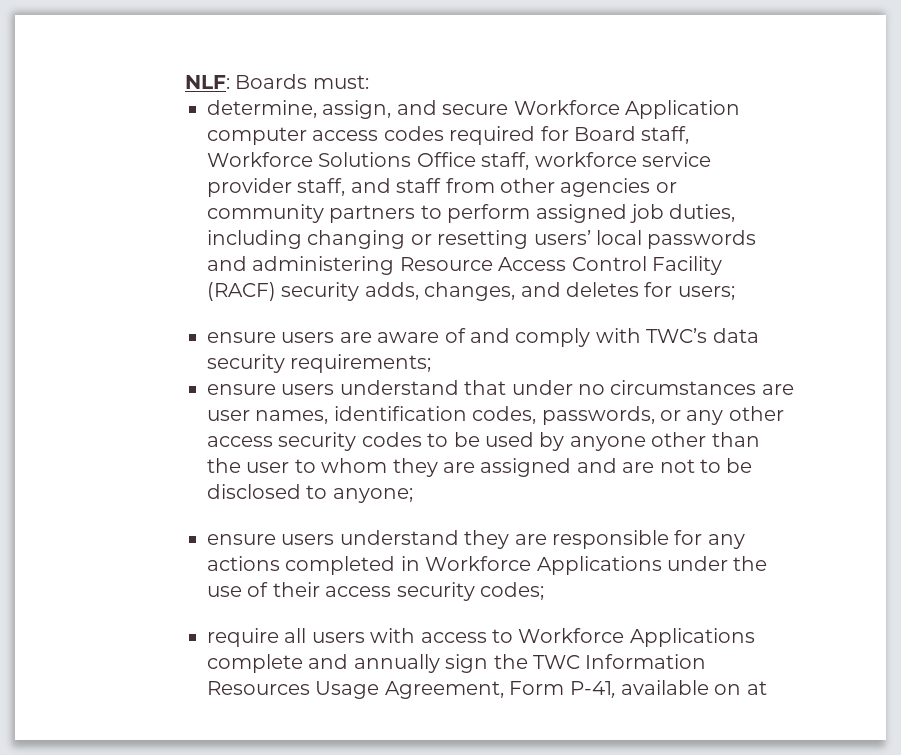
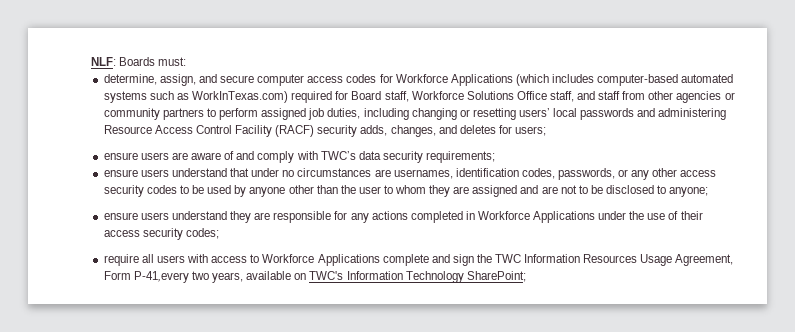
- determine, assign, and secure Workforce Application computer access codes required for Board staff, Workforce Solutions Office staff, workforce service provider staff, and staff from other agencies or community partners to perform assigned job duties, including changing or resetting users’ local passwords and administering Resource Access Control Facility (RACF) security adds, changes, and deletes for users;
+ determine, assign, and secure computer access codes for Workforce Applications (which includes computer-based automated systems such as WorkInTexas.com) required for Board staff, Workforce Solutions Office staff, and staff from other agencies or community partners to perform assigned job duties, including changing or resetting users’ local passwords and administering Resource Access Control Facility (RACF) security adds, changes, and deletes for users;
- ensure users understand that under no circumstances are user names, identification codes, passwords, or any other access security codes to be used by anyone other than the user to whom they are assigned and are not to be disclosed to anyone;
+ ensure users understand that under no circumstances are usernames, identification codes, passwords, or any other access security codes to be used by anyone other than the user to whom they are assigned and are not to be disclosed to anyone;
- require all users with access to Workforce Applications complete and annually sign the TWC Information Resources Usage Agreement, Form P-41, available on at
+ require all users with access to Workforce Applications complete and sign the TWC Information Resources Usage Agreement, Form P-41,every two years, available on TWC's Information Technology SharePoint;

